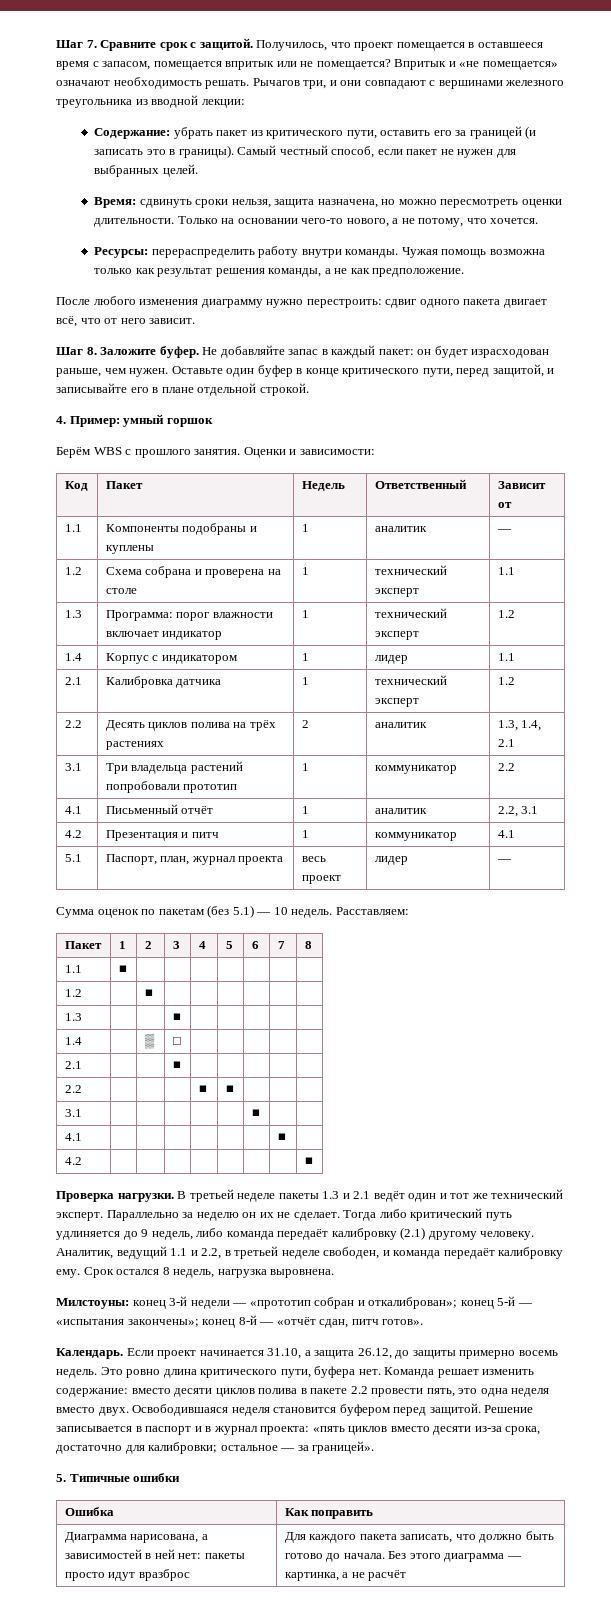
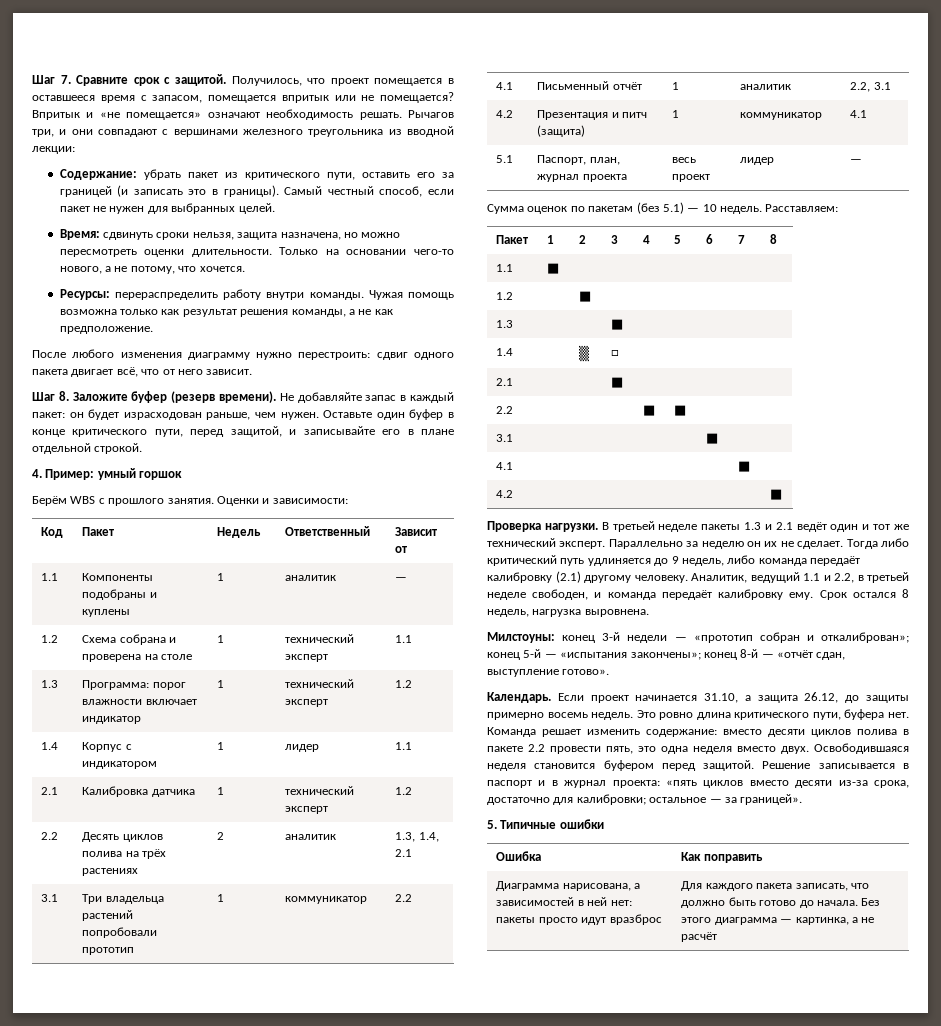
- Шаг 8. Заложите буфер.
+ Шаг 8. Заложите буфер (резерв времени).
- 4.2 | Презентация и питч | 1 | коммуникатор | 4.1
+ 4.2 | Презентация и питч (защита) | 1 | коммуникатор | 4.1
- Милстоуны: конец 3-й недели — «прототип собран и откалиброван»; конец 5-й — «испытания закончены»; конец 8-й — «отчёт сдан, питч готов».
+ Милстоуны: конец 3-й недели — «прототип собран и откалиброван»; конец 5-й — «испытания закончены»; конец 8-й — «отчёт сдан, выступление готово».

